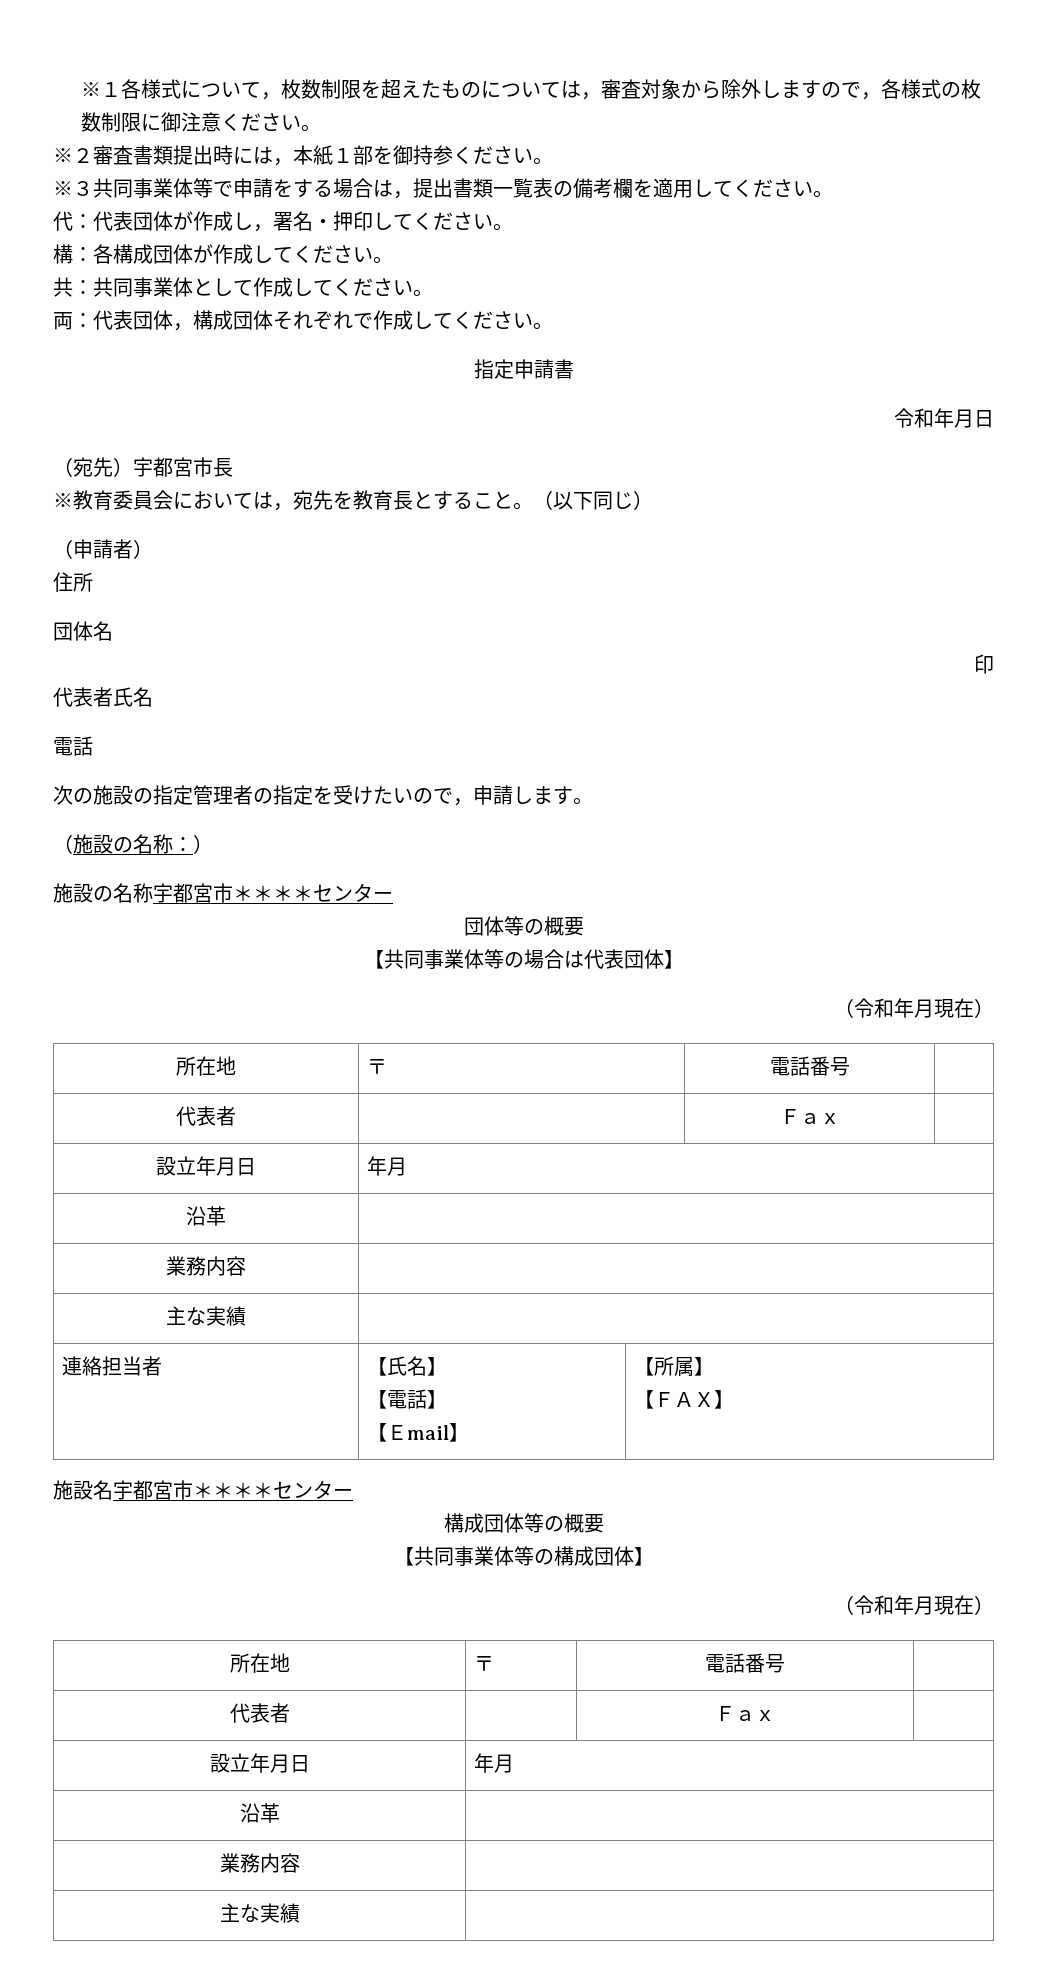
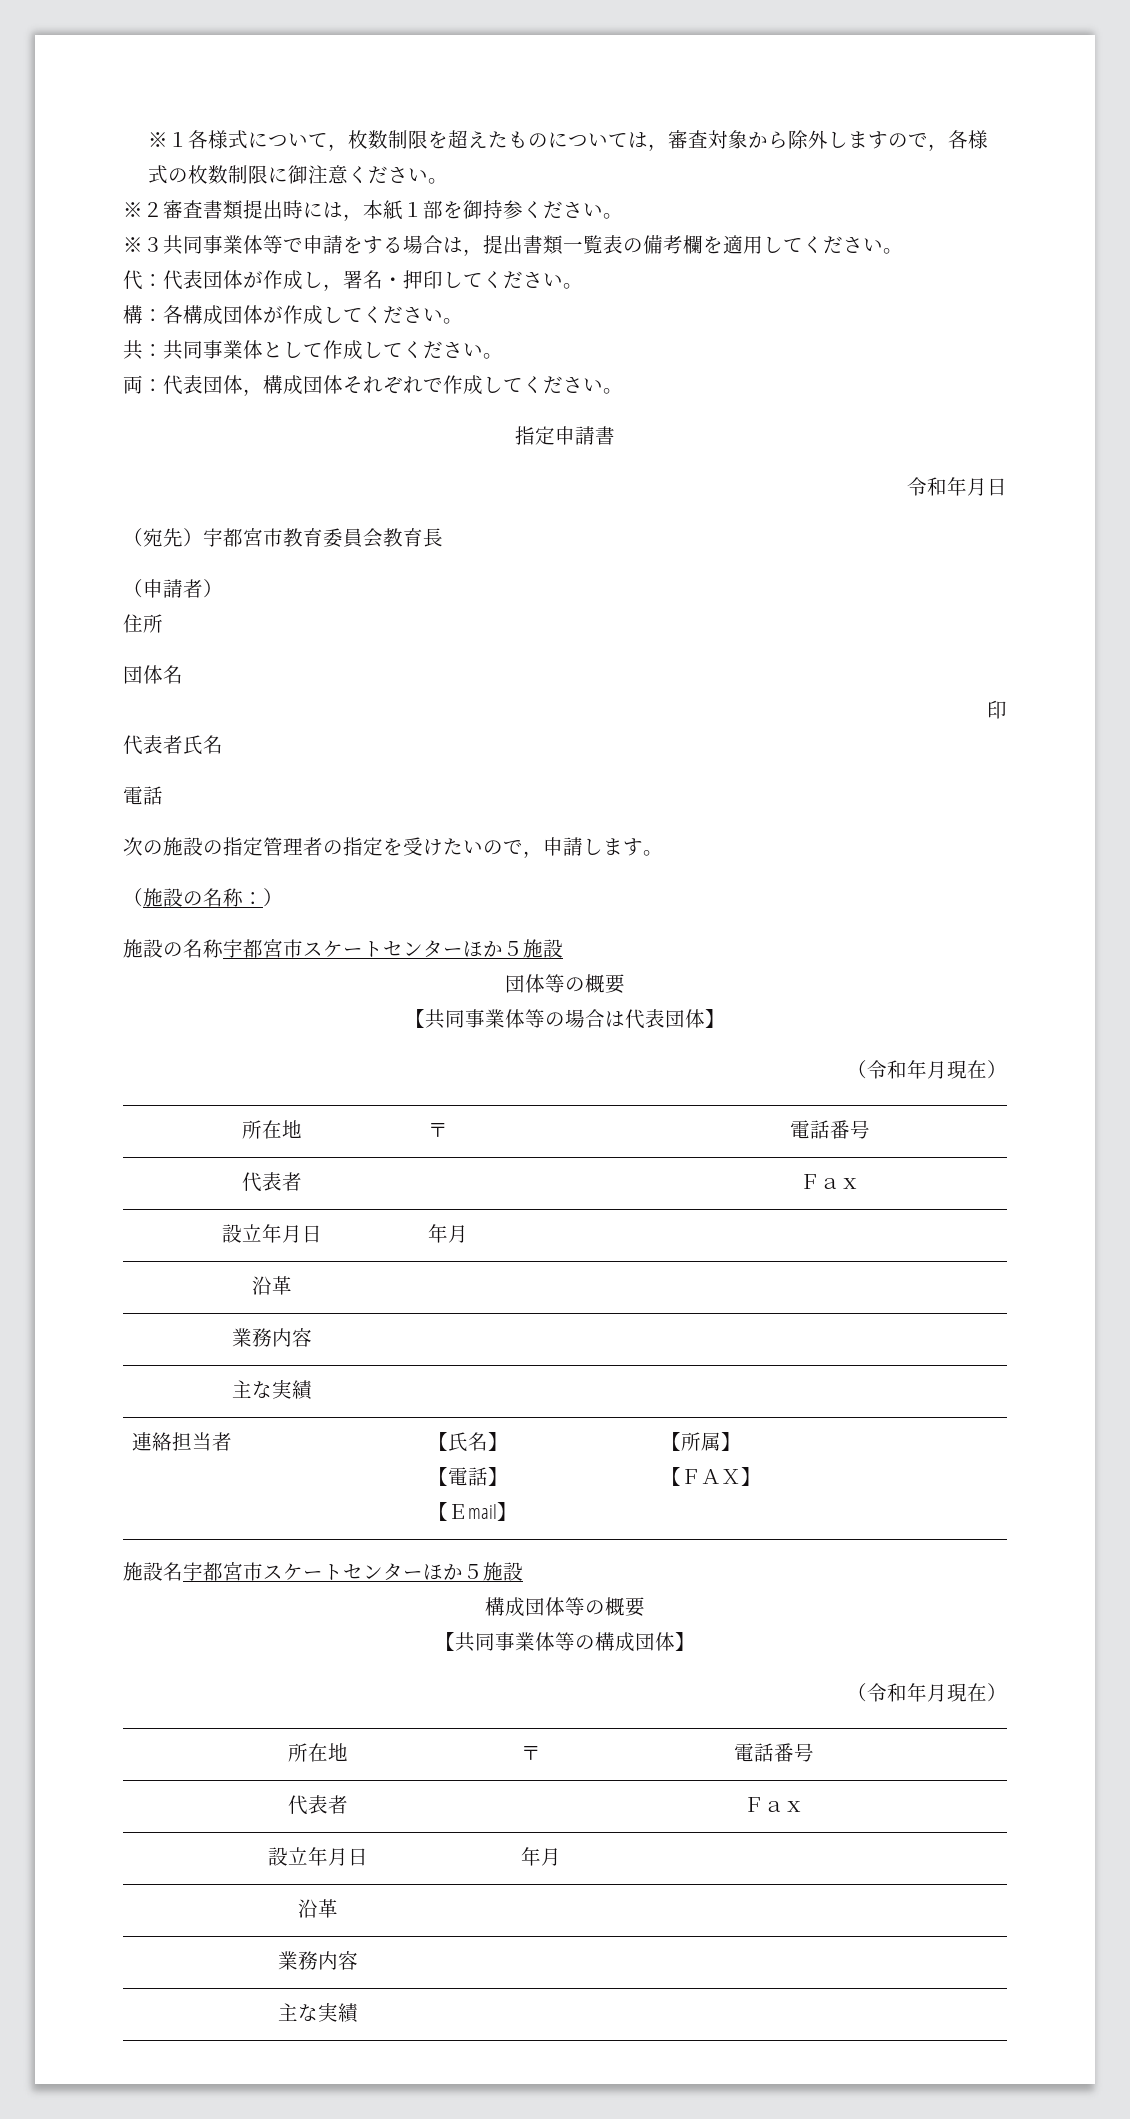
- （宛先）宇都宮市長
- ※教育委員会においては，宛先を教育長とすること。（以下同じ）
+ （宛先）宇都宮市教育委員会教育長
- 施設の名称宇都宮市＊＊＊＊センター
+ 施設の名称宇都宮市スケートセンターほか５施設
- 施設名宇都宮市＊＊＊＊センター
+ 施設名宇都宮市スケートセンターほか５施設

